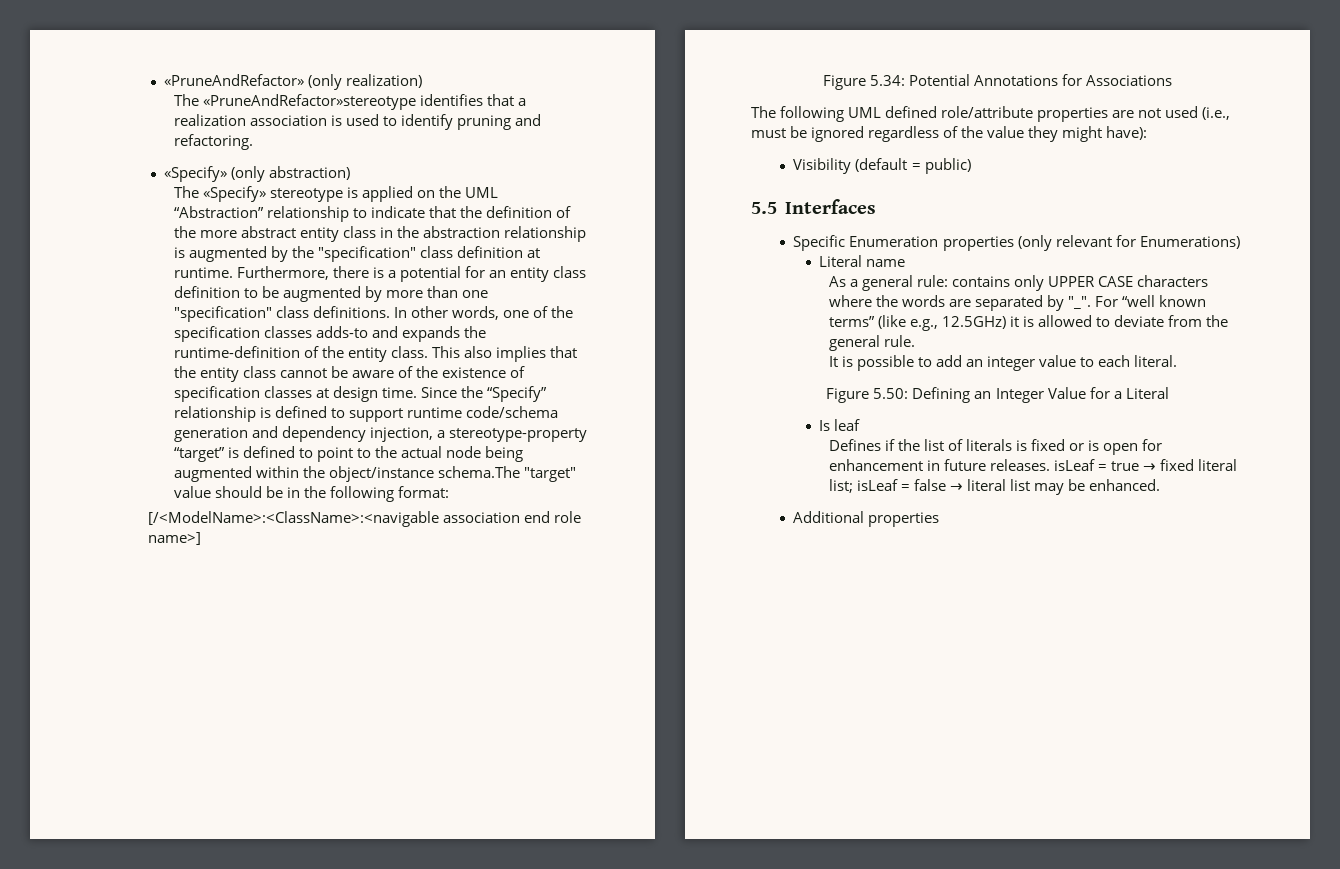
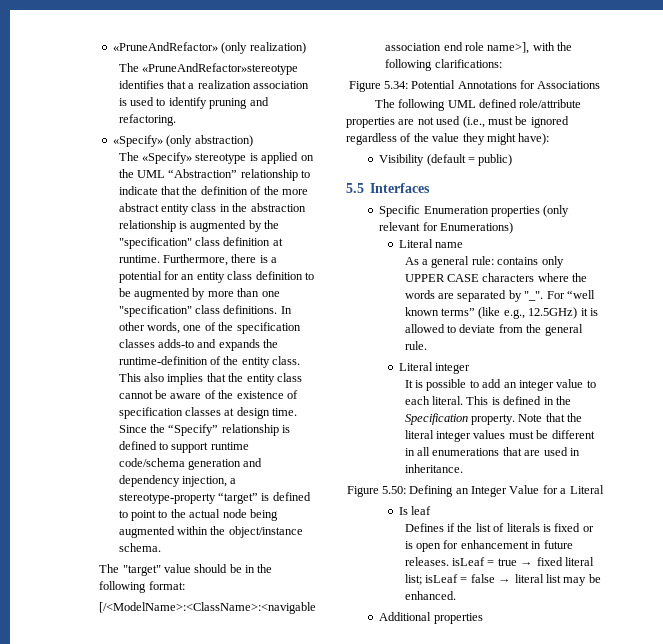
- Since the “Specify” relationship is defined to support runtime code/schema generation and dependency injection, a stereotype-property “target” is defined to point to the actual node being augmented within the object/instance schema.The "target" value should be in the following format:
+ Since the “Specify” relationship is defined to support runtime code/schema generation and dependency injection, a stereotype-property “target” is defined to point to the actual node being augmented within the object/instance schema.
+ The "target" value should be in the following format:
- [/<ModelName>:<ClassName>:<navigable association end role name>]
+ [/<ModelName>:<ClassName>:<navigable association end role name>], with the following clarifications:
+ Literal integer
+ This is defined in the Specification property. Note that the literal integer values must be different in all enumerations that are used in inheritance.

